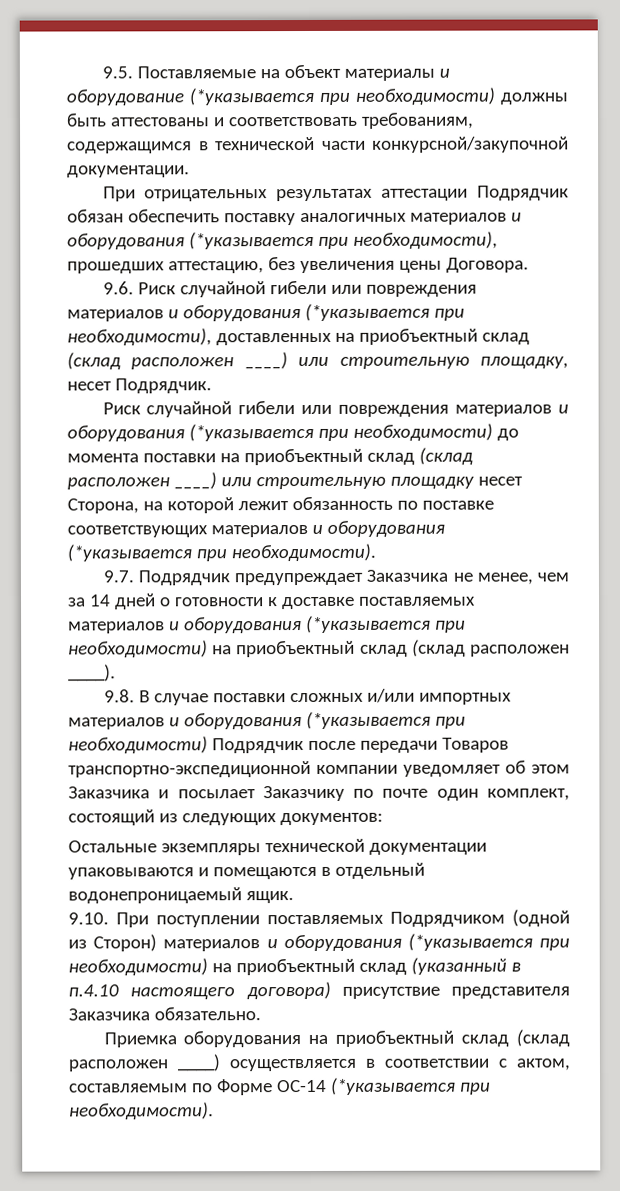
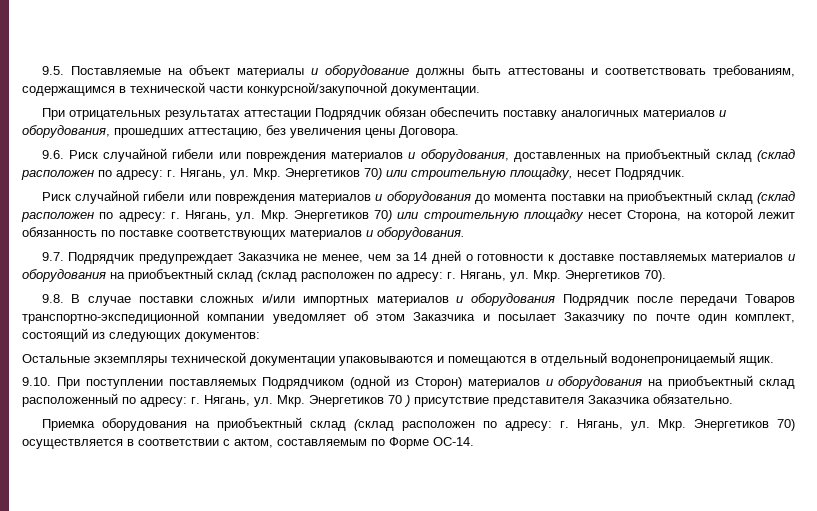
- 9.5. Поставляемые на объект материалы и оборудование (*указывается при необходимости) должны быть аттестованы и соответствовать требованиям, содержащимся в технической части конкурсной/закупочной документации.
+ 9.5. Поставляемые на объект материалы и оборудование должны быть аттестованы и соответствовать требованиям, содержащимся в технической части конкурсной/закупочной документации.
- При отрицательных результатах аттестации Подрядчик обязан обеспечить поставку аналогичных материалов и оборудования (*указывается при необходимости), прошедших аттестацию, без увеличения цены Договора.
+ При отрицательных результатах аттестации Подрядчик обязан обеспечить поставку аналогичных материалов и оборудования, прошедших аттестацию, без увеличения цены Договора.
- 9.6. Риск случайной гибели или повреждения материалов и оборудования (*указывается при необходимости), доставленных на приобъектный склад (склад расположен ____) или строительную площадку, несет Подрядчик.
+ 9.6. Риск случайной гибели или повреждения материалов и оборудования, доставленных на приобъектный склад (склад расположен по адресу: г. Нягань, ул. Мкр. Энергетиков 70) или строительную площадку, несет Подрядчик.
- Риск случайной гибели или повреждения материалов и оборудования (*указывается при необходимости) до момента поставки на приобъектный склад (склад расположен ____) или строительную площадку несет Сторона, на которой лежит обязанность по поставке соответствующих материалов и оборудования (*указывается при необходимости).
+ Риск случайной гибели или повреждения материалов и оборудования до момента поставки на приобъектный склад (склад расположен по адресу: г. Нягань, ул. Мкр. Энергетиков 70) или строительную площадку несет Сторона, на которой лежит обязанность по поставке соответствующих материалов и оборудования.
- 9.7. Подрядчик предупреждает Заказчика не менее, чем за 14 дней о готовности к доставке поставляемых материалов и оборудования (*указывается при необходимости) на приобъектный склад (склад расположен ____).
+ 9.7. Подрядчик предупреждает Заказчика не менее, чем за 14 дней о готовности к доставке поставляемых материалов и оборудования на приобъектный склад (склад расположен по адресу: г. Нягань, ул. Мкр. Энергетиков 70).
- 9.8. В случае поставки сложных и/или импортных материалов и оборудования (*указывается при необходимости) Подрядчик после передачи Товаров транспортно-экспедиционной компании уведомляет об этом Заказчика и посылает Заказчику по почте один комплект, состоящий из следующих документов:
+ 9.8. В случае поставки сложных и/или импортных материалов и оборудования Подрядчик после передачи Товаров транспортно-экспедиционной компании уведомляет об этом Заказчика и посылает Заказчику по почте один комплект, состоящий из следующих документов:
- 9.10. При поступлении поставляемых Подрядчиком (одной из Сторон) материалов и оборудования (*указывается при необходимости) на приобъектный склад (указанный в п.4.10 настоящего договора) присутствие представителя Заказчика обязательно.
+ 9.10. При поступлении поставляемых Подрядчиком (одной из Сторон) материалов и оборудования на приобъектный склад расположенный по адресу: г. Нягань, ул. Мкр. Энергетиков 70 ) присутствие представителя Заказчика обязательно.
- Приемка оборудования на приобъектный склад (склад расположен ____) осуществляется в соответствии с актом, составляемым по Форме ОС-14 (*указывается при необходимости).
+ Приемка оборудования на приобъектный склад (склад расположен по адресу: г. Нягань, ул. Мкр. Энергетиков 70) осуществляется в соответствии с актом, составляемым по Форме ОС-14.

